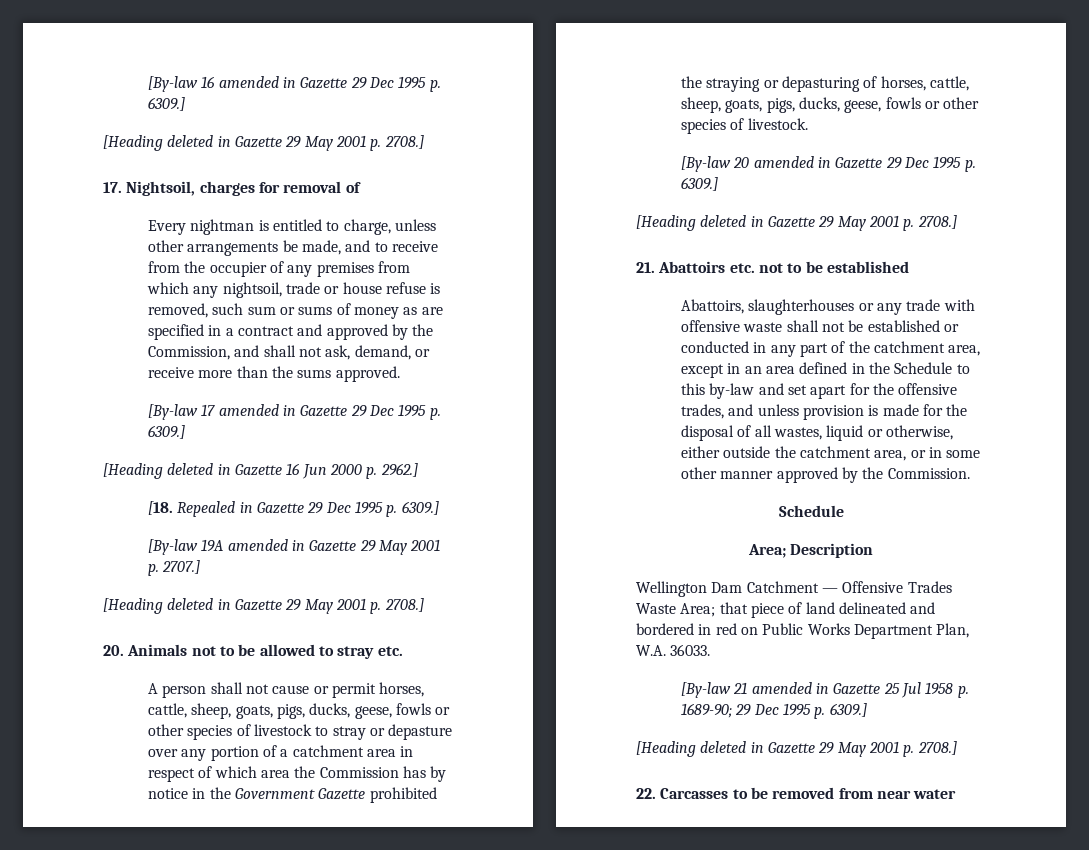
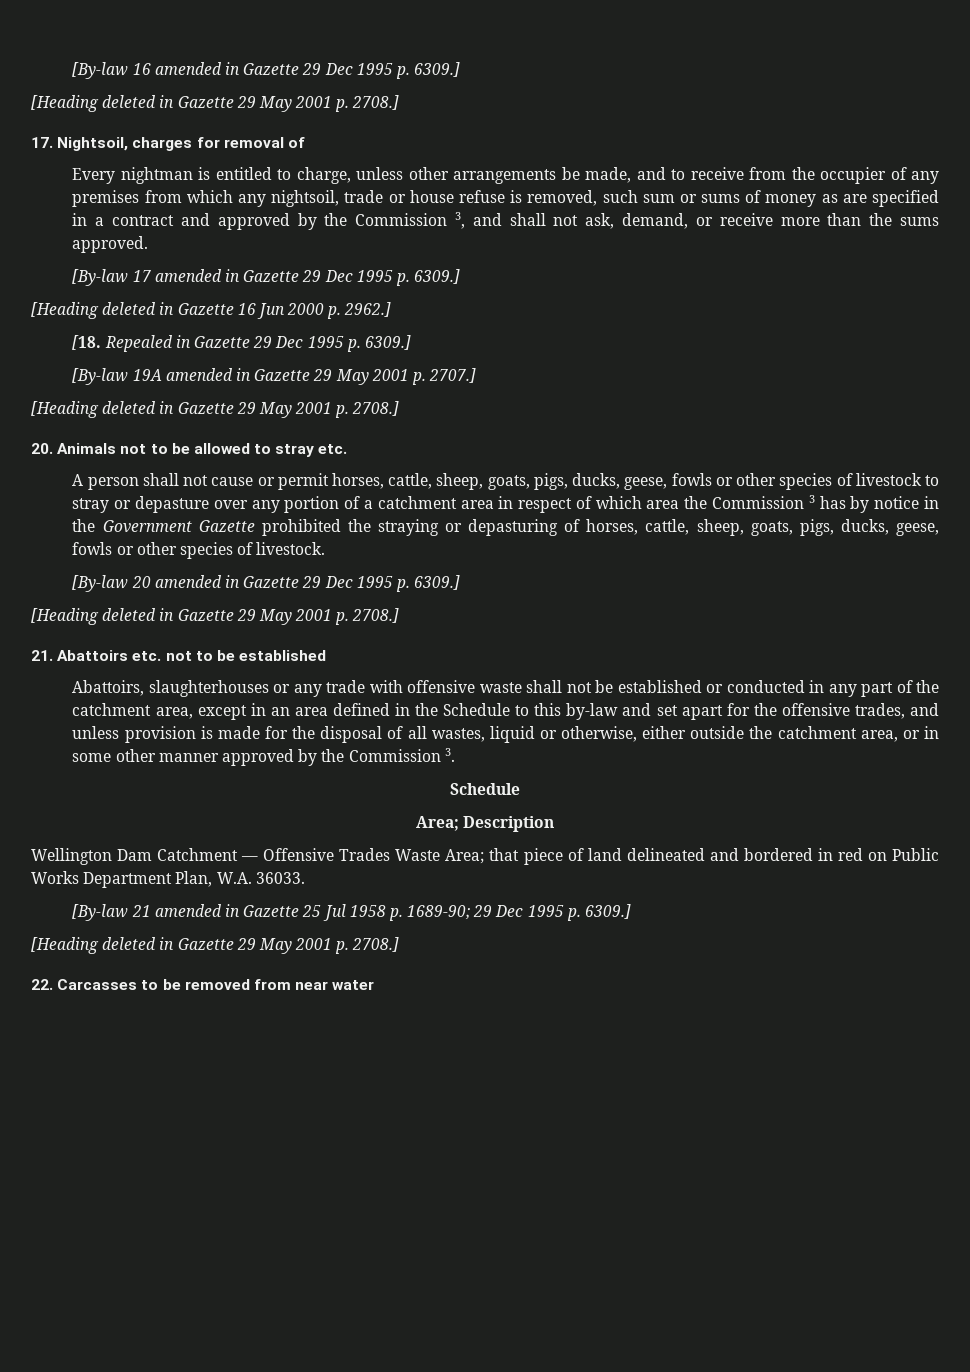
- Every nightman is entitled to charge, unless other arrangements be made, and to receive from the occupier of any premises from which any nightsoil, trade or house refuse is removed, such sum or sums of money as are specified in a contract and approved by the Commission, and shall not ask, demand, or receive more than the sums approved.
+ Every nightman is entitled to charge, unless other arrangements be made, and to receive from the occupier of any premises from which any nightsoil, trade or house refuse is removed, such sum or sums of money as are specified in a contract and approved by the Commission 3, and shall not ask, demand, or receive more than the sums approved.
- A person shall not cause or permit horses, cattle, sheep, goats, pigs, ducks, geese, fowls or other species of livestock to stray or depasture over any portion of a catchment area in respect of which area the Commission has by notice in the Government Gazette prohibited the straying or depasturing of horses, cattle, sheep, goats, pigs, ducks, geese, fowls or other species of livestock.
+ A person shall not cause or permit horses, cattle, sheep, goats, pigs, ducks, geese, fowls or other species of livestock to stray or depasture over any portion of a catchment area in respect of which area the Commission 3 has by notice in the Government Gazette prohibited the straying or depasturing of horses, cattle, sheep, goats, pigs, ducks, geese, fowls or other species of livestock.
- Abattoirs, slaughterhouses or any trade with offensive waste shall not be established or conducted in any part of the catchment area, except in an area defined in the Schedule to this by-law and set apart for the offensive trades, and unless provision is made for the disposal of all wastes, liquid or otherwise, either outside the catchment area, or in some other manner approved by the Commission.
+ Abattoirs, slaughterhouses or any trade with offensive waste shall not be established or conducted in any part of the catchment area, except in an area defined in the Schedule to this by-law and set apart for the offensive trades, and unless provision is made for the disposal of all wastes, liquid or otherwise, either outside the catchment area, or in some other manner approved by the Commission 3.

